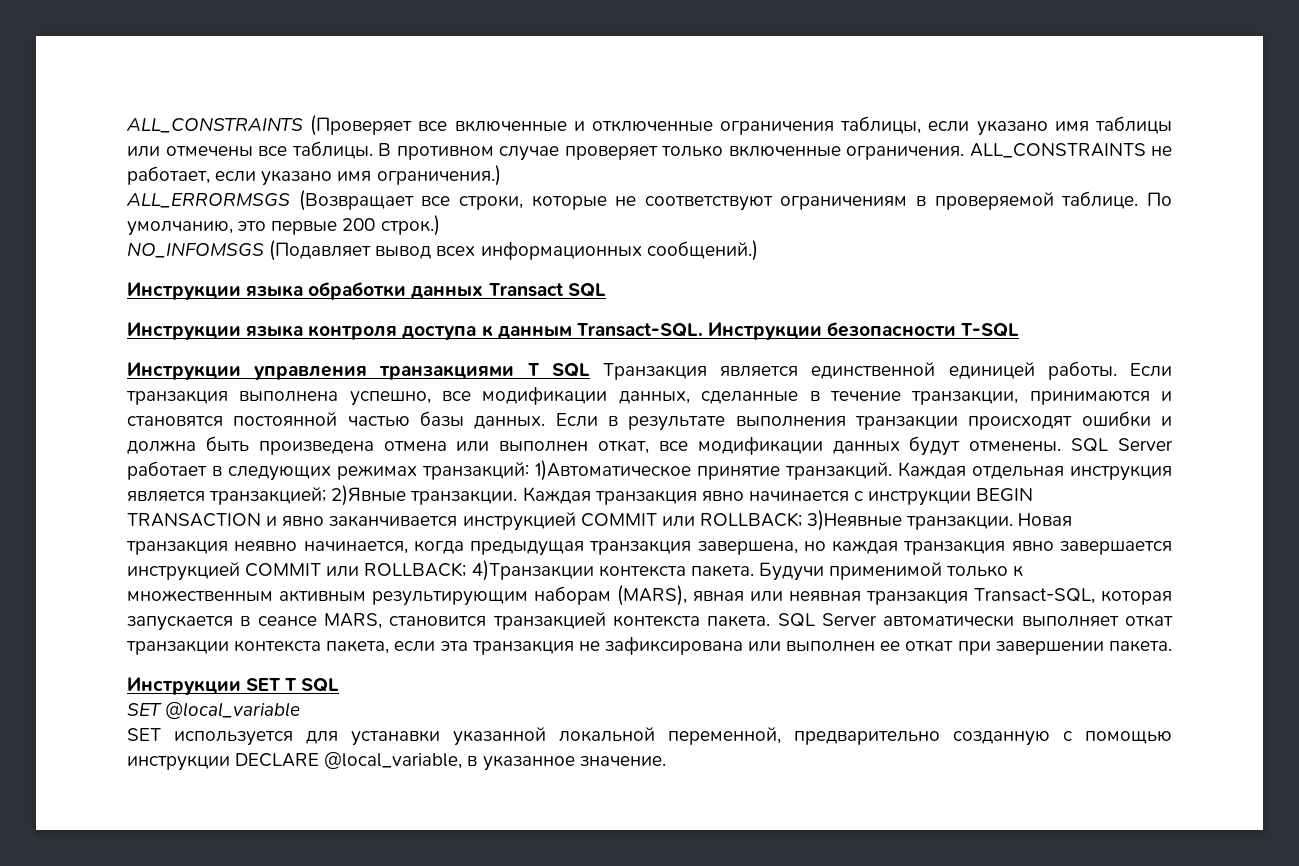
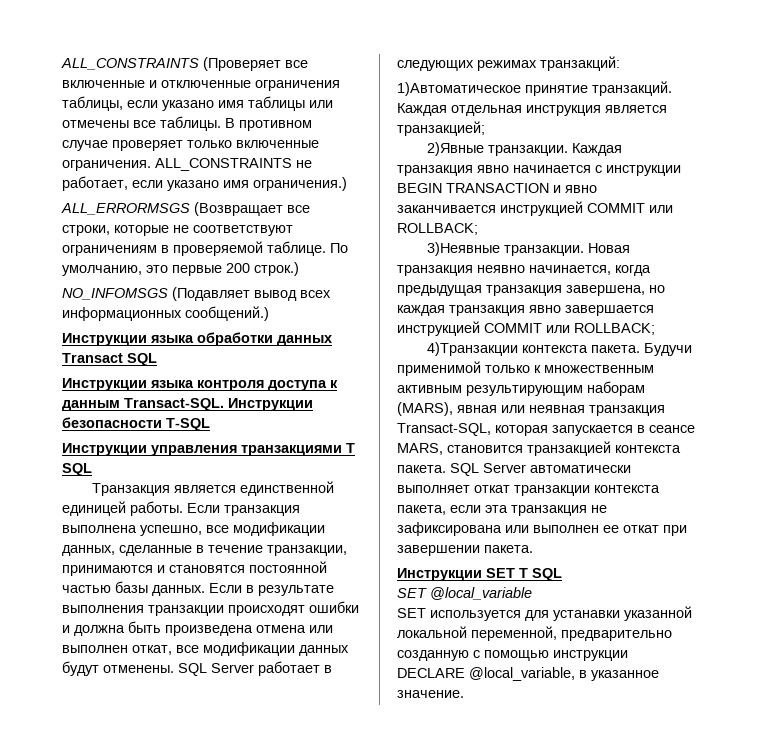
- Инструкции управления транзакциями T SQL Транзакция является единственной единицей работы.
+ Инструкции управления транзакциями T SQL
+ Транзакция является единственной единицей работы.
- SQL Server работает в следующих режимах транзакций: 1)Автоматическое принятие транзакций.
+ SQL Server работает в следующих режимах транзакций:
+ 1)Автоматическое принятие транзакций.
- Каждая отдельная инструкция является транзакцией; 2)Явные транзакции.
+ Каждая отдельная инструкция является транзакцией;
+ 2)Явные транзакции.
- Каждая транзакция явно начинается с инструкции BEGIN TRANSACTION и явно заканчивается инструкцией COMMIT или ROLLBACK; 3)Неявные транзакции.
+ Каждая транзакция явно начинается с инструкции BEGIN TRANSACTION и явно заканчивается инструкцией COMMIT или ROLLBACK;
+ 3)Неявные транзакции.
- Новая транзакция неявно начинается, когда предыдущая транзакция завершена, но каждая транзакция явно завершается инструкцией COMMIT или ROLLBACK; 4)Транзакции контекста пакета.
+ Новая транзакция неявно начинается, когда предыдущая транзакция завершена, но каждая транзакция явно завершается инструкцией COMMIT или ROLLBACK;
+ 4)Транзакции контекста пакета.

